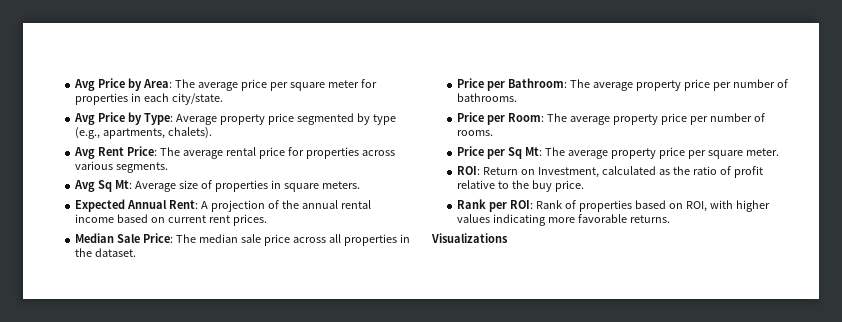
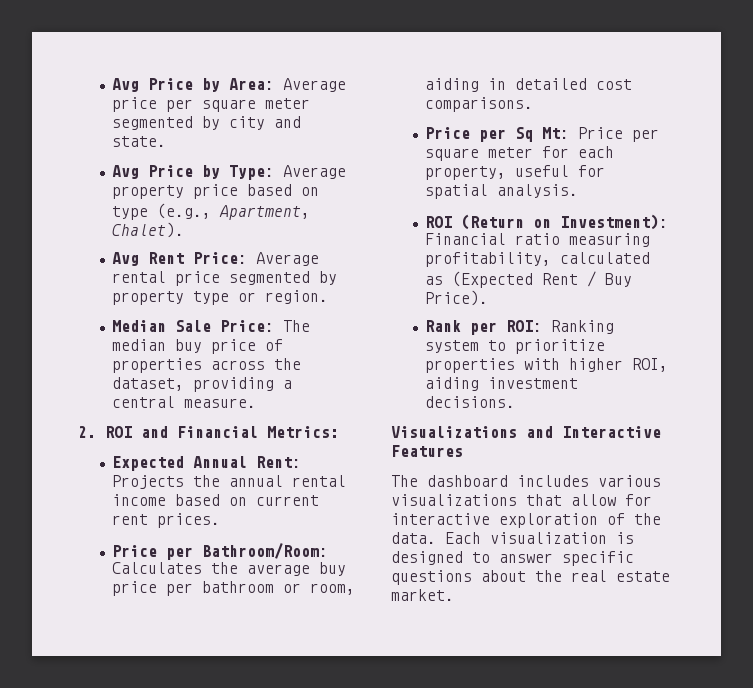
- Avg Price by Area: The average price per square meter for properties in each city/state.
+ Avg Price by Area: Average price per square meter segmented by city and state.
- Avg Price by Type: Average property price segmented by type (e.g., apartments, chalets).
- Avg Rent Price: The average rental price for properties across various segments.
- Avg Sq Mt: Average size of properties in square meters.
+ Avg Price by Type: Average property price based on type (e.g., Apartment, Chalet).
+ Avg Rent Price: Average rental price segmented by property type or region.
+ Median Sale Price: The median buy price of properties across the dataset, providing a central measure.
+ 2. ROI and Financial Metrics:
- Expected Annual Rent: A projection of the annual rental income based on current rent prices.
+ Expected Annual Rent: Projects the annual rental income based on current rent prices.
- Median Sale Price: The median sale price across all properties in the dataset.
- Price per Bathroom: The average property price per number of bathrooms.
- Price per Room: The average property price per number of rooms.
- Price per Sq Mt: The average property price per square meter.
- ROI: Return on Investment, calculated as the ratio of profit relative to the buy price.
- Rank per ROI: Rank of properties based on ROI, with higher values indicating more favorable returns.
- Visualizations
+ Price per Bathroom/Room: Calculates the average buy price per bathroom or room, aiding in detailed cost comparisons.
+ Price per Sq Mt: Price per square meter for each property, useful for spatial analysis.
+ ROI (Return on Investment): Financial ratio measuring profitability, calculated as (Expected Rent / Buy Price).
+ Rank per ROI: Ranking system to prioritize properties with higher ROI, aiding investment decisions.
+ Visualizations and Interactive Features
+ The dashboard includes various visualizations that allow for interactive exploration of the data. Each visualization is designed to answer specific questions about the real estate market.

